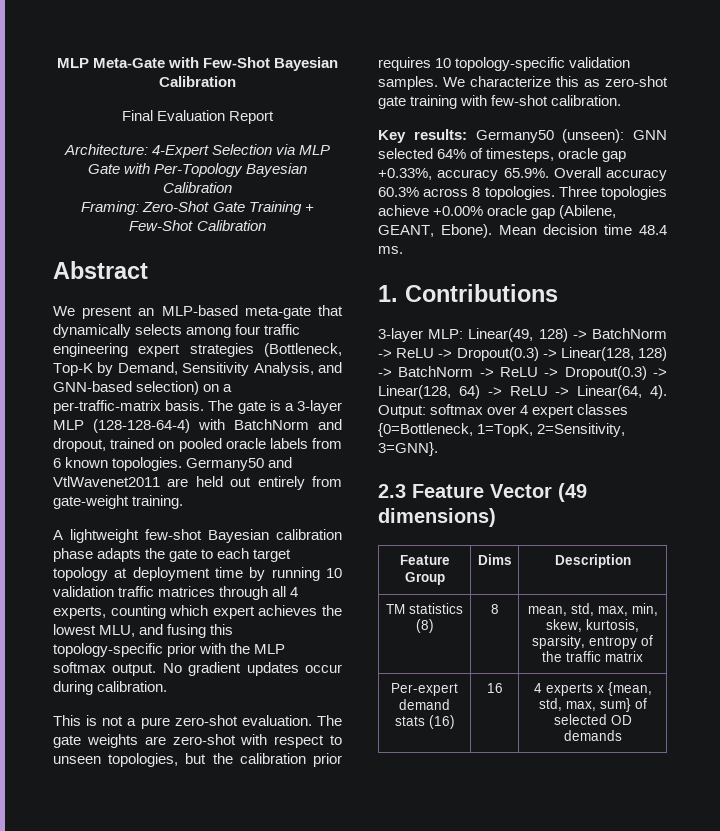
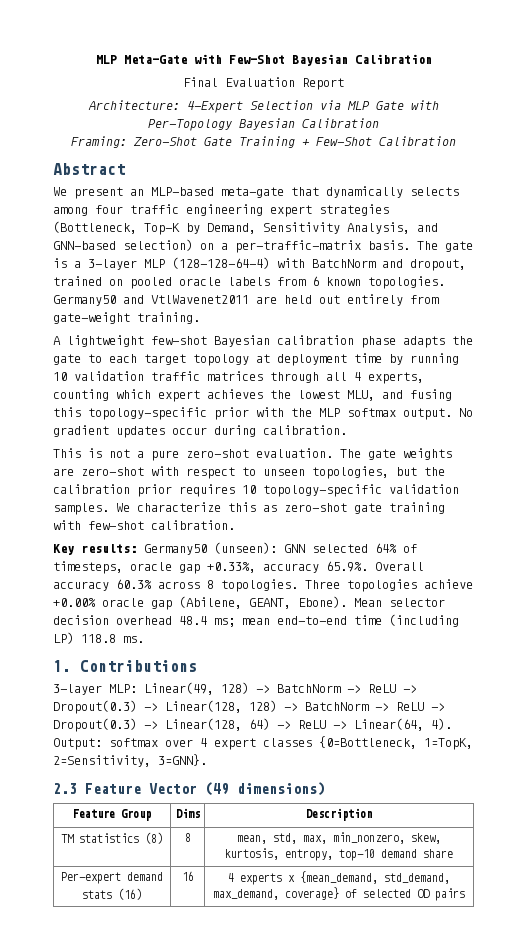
- Mean decision time 48.4 ms.
+ Mean selector decision overhead 48.4 ms; mean end-to-end time (including LP) 118.8 ms.
- TM statistics (8) | 8 | mean, std, max, min, skew, kurtosis, sparsity, entropy of the traffic matrix
+ TM statistics (8) | 8 | mean, std, max, min_nonzero, skew, kurtosis, entropy, top-10 demand share
- Per-expert demand stats (16) | 16 | 4 experts x {mean, std, max, sum} of selected OD demands
+ Per-expert demand stats (16) | 16 | 4 experts x {mean_demand, std_demand, max_demand, coverage} of selected OD pairs

